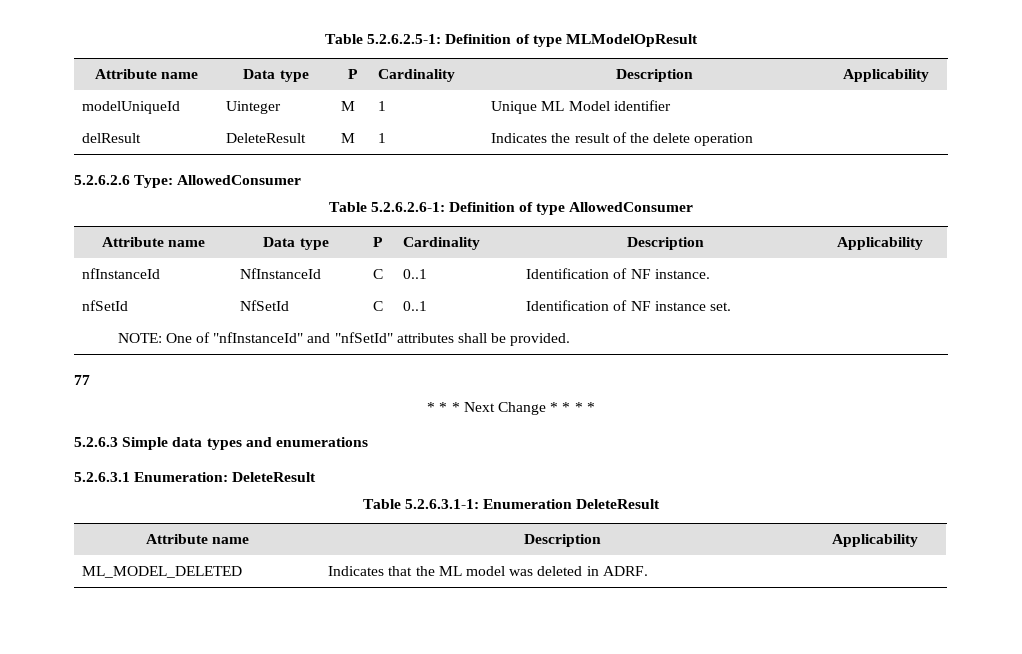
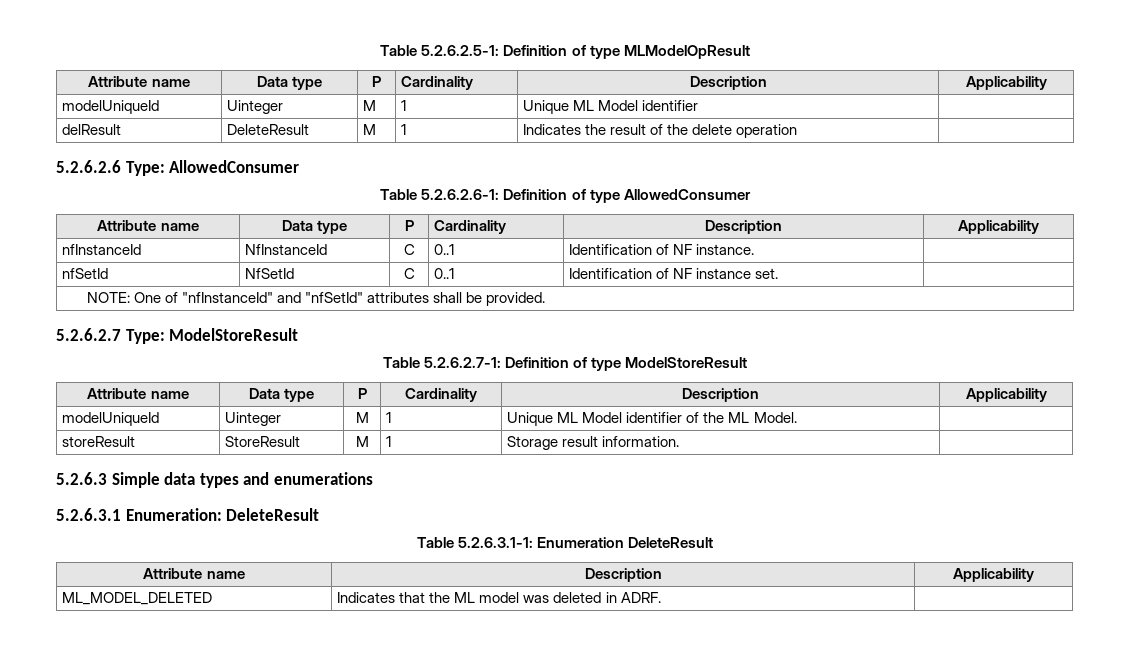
- 77
- * * * Next Change * * * *
+ 5.2.6.2.7 Type: ModelStoreResult
+ Table 5.2.6.2.7-1: Definition of type ModelStoreResult
+ Attribute name | Data type | P | Cardinality | Description | Applicability
+ modelUniqueId | Uinteger | M | 1 | Unique ML Model identifier of the ML Model. |
+ storeResult | StoreResult | M | 1 | Storage result information. |

